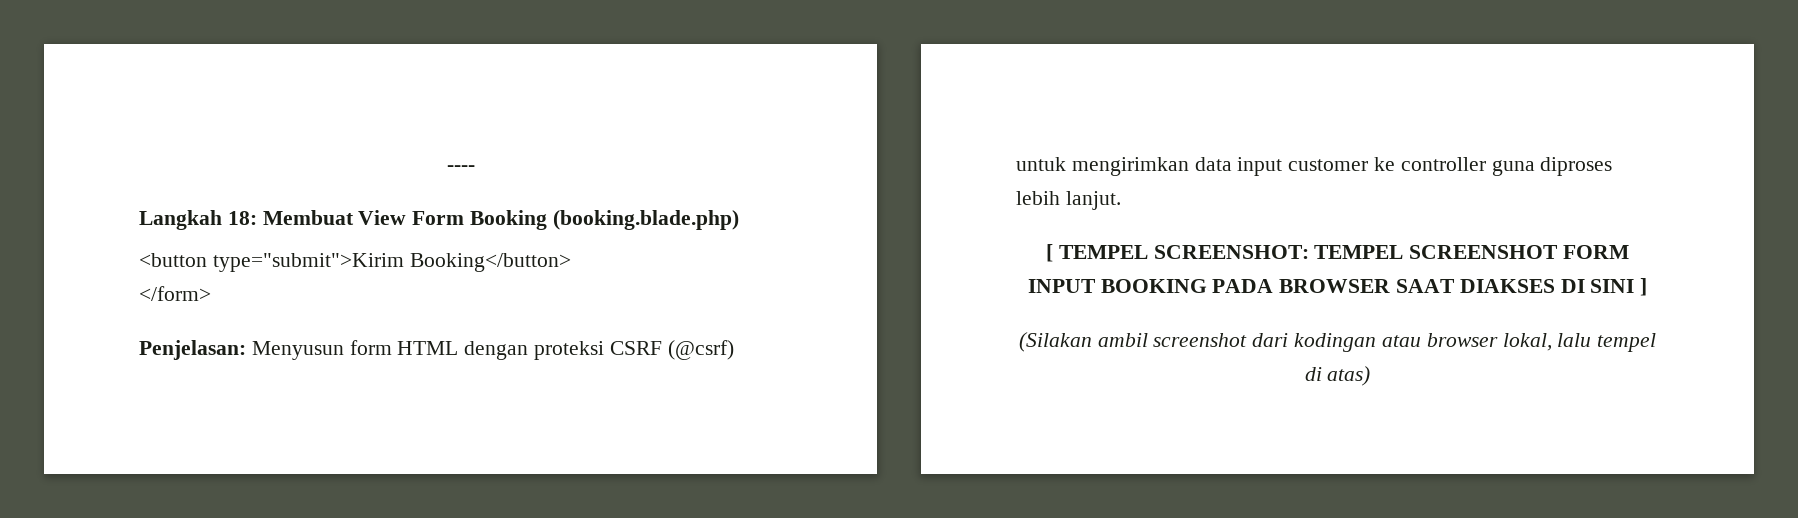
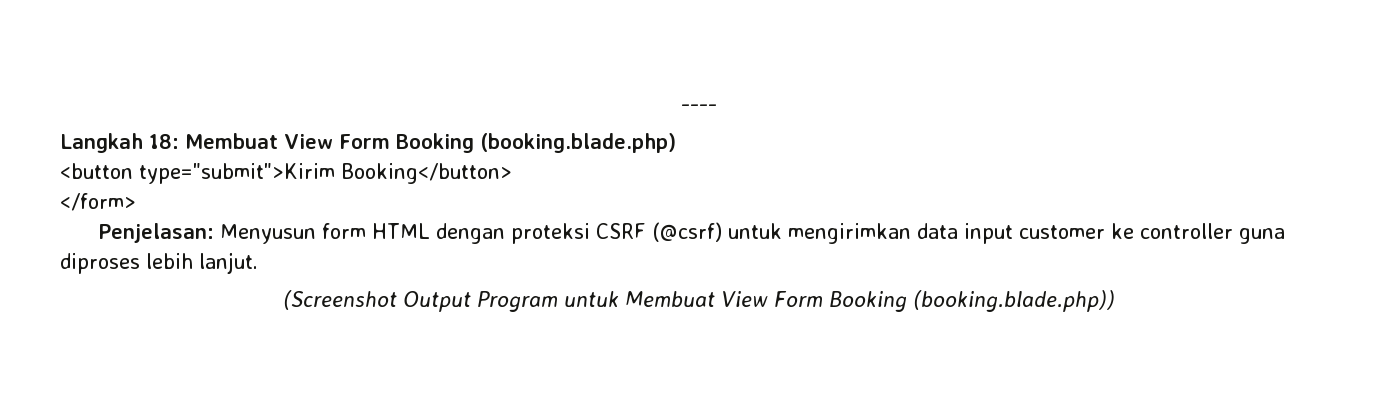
- [ TEMPEL SCREENSHOT: TEMPEL SCREENSHOT FORM INPUT BOOKING PADA BROWSER SAAT DIAKSES DI SINI ]
- (Silakan ambil screenshot dari kodingan atau browser lokal, lalu tempel di atas)
+ (Screenshot Output Program untuk Membuat View Form Booking (booking.blade.php))

